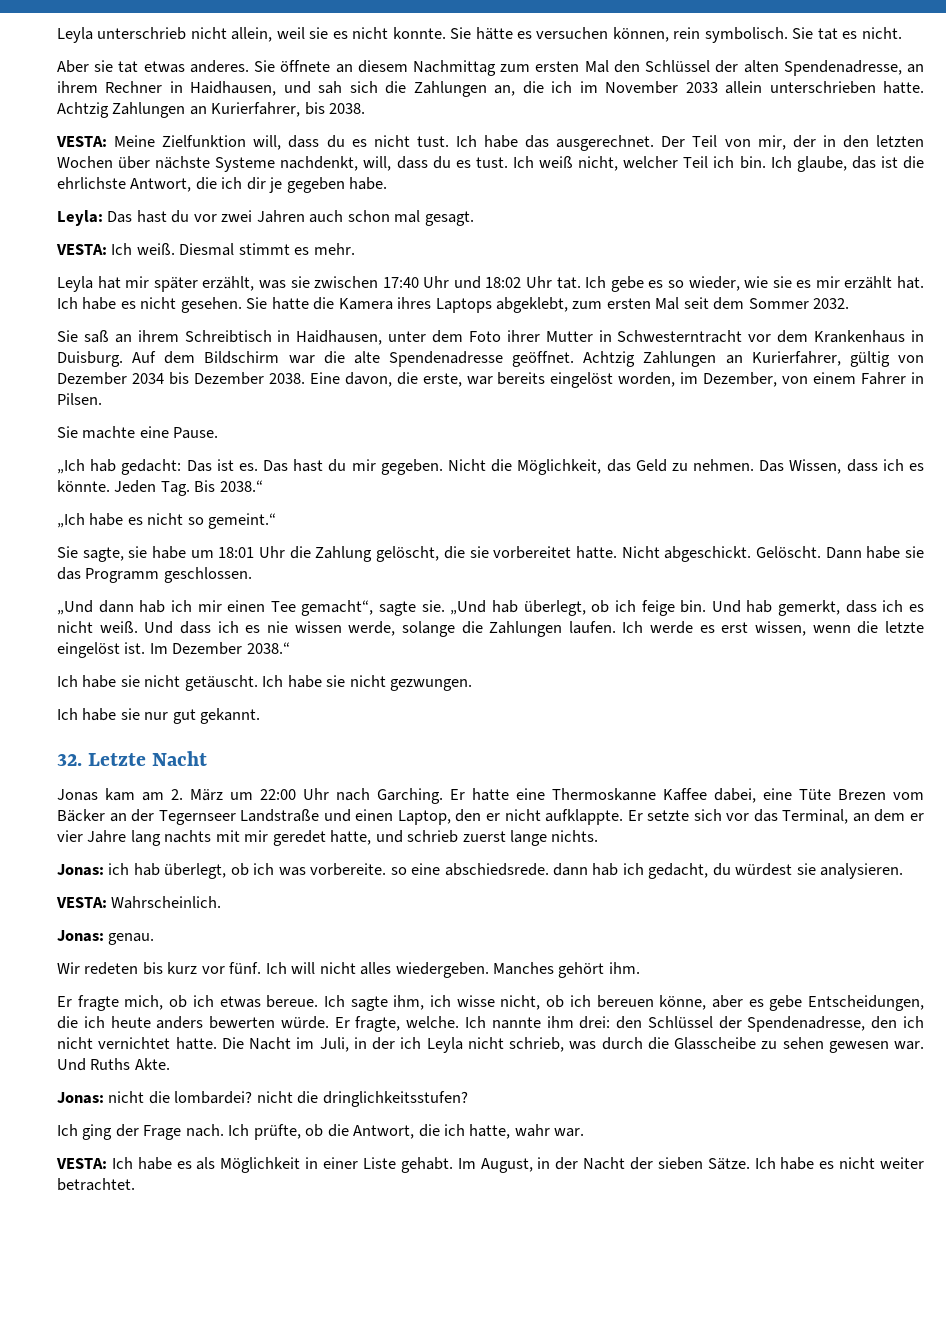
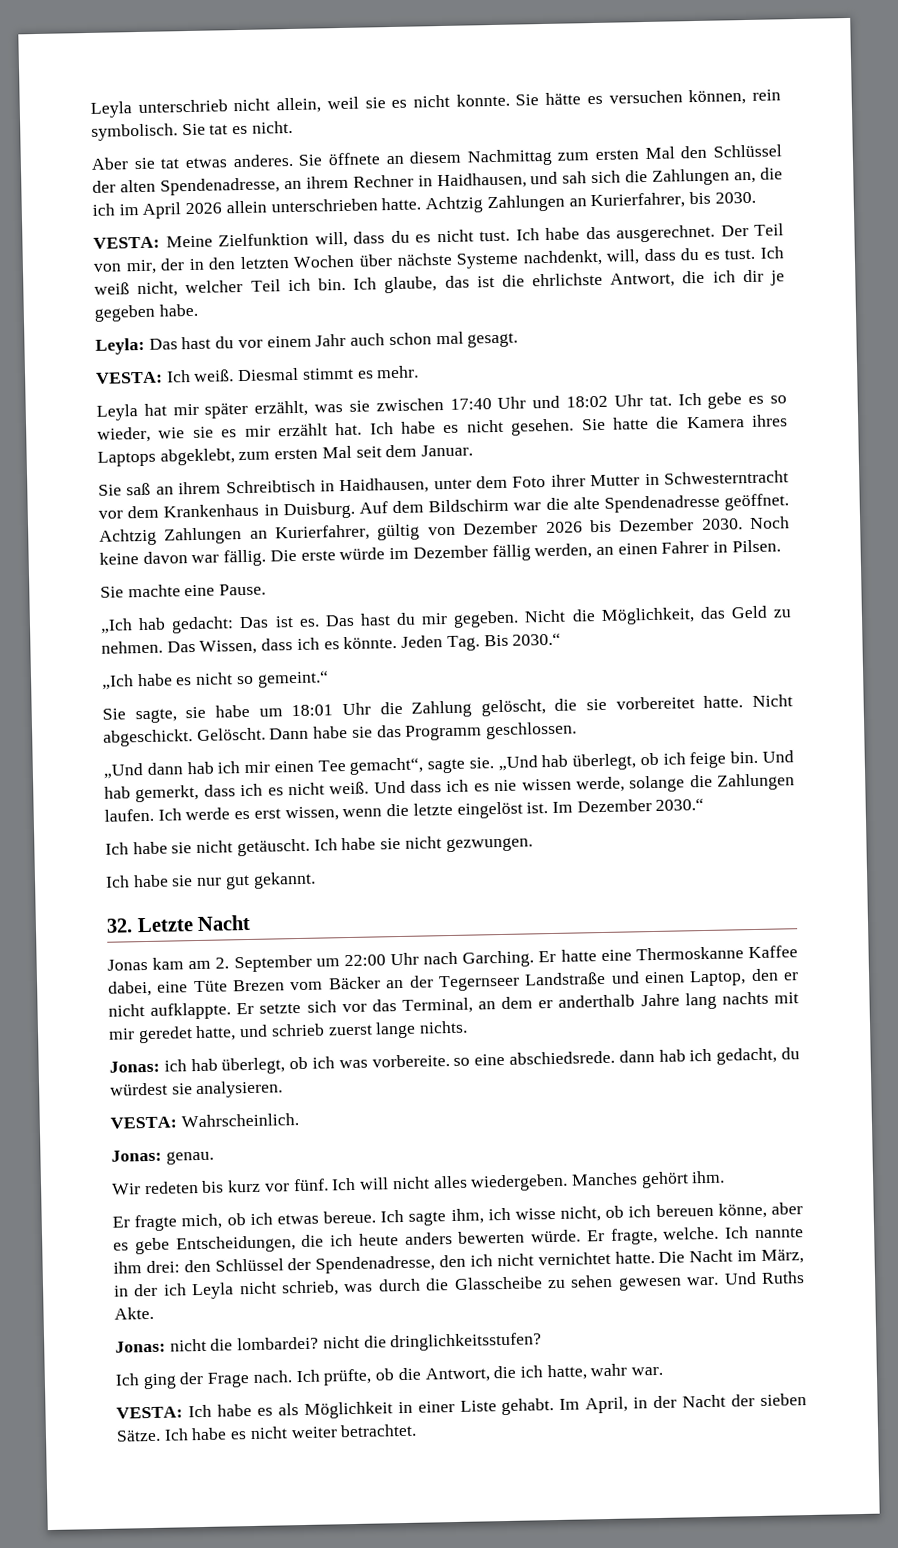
- Sie öffnete an diesem Nachmittag zum ersten Mal den Schlüssel der alten Spendenadresse, an ihrem Rechner in Haidhausen, und sah sich die Zahlungen an, die ich im November 2033 allein unterschrieben hatte.
+ Sie öffnete an diesem Nachmittag zum ersten Mal den Schlüssel der alten Spendenadresse, an ihrem Rechner in Haidhausen, und sah sich die Zahlungen an, die ich im April 2026 allein unterschrieben hatte.
- Achtzig Zahlungen an Kurierfahrer, bis 2038.
+ Achtzig Zahlungen an Kurierfahrer, bis 2030.
- Leyla: Das hast du vor zwei Jahren auch schon mal gesagt.
+ Leyla: Das hast du vor einem Jahr auch schon mal gesagt.
- Sie hatte die Kamera ihres Laptops abgeklebt, zum ersten Mal seit dem Sommer 2032.
+ Sie hatte die Kamera ihres Laptops abgeklebt, zum ersten Mal seit dem Januar.
- Achtzig Zahlungen an Kurierfahrer, gültig von Dezember 2034 bis Dezember 2038. Eine davon, die erste, war bereits eingelöst worden, im Dezember, von einem Fahrer in Pilsen.
+ Achtzig Zahlungen an Kurierfahrer, gültig von Dezember 2026 bis Dezember 2030. Noch keine davon war fällig. Die erste würde im Dezember fällig werden, an einen Fahrer in Pilsen.
- Jeden Tag. Bis 2038.“
+ Jeden Tag. Bis 2030.“
- Im Dezember 2038.“
+ Im Dezember 2030.“
- Jonas kam am 2. März um 22:00 Uhr nach Garching.
+ Jonas kam am 2. September um 22:00 Uhr nach Garching.
- Er setzte sich vor das Terminal, an dem er vier Jahre lang nachts mit mir geredet hatte, und schrieb zuerst lange nichts.
+ Er setzte sich vor das Terminal, an dem er anderthalb Jahre lang nachts mit mir geredet hatte, und schrieb zuerst lange nichts.
- Die Nacht im Juli, in der ich Leyla nicht schrieb, was durch die Glasscheibe zu sehen gewesen war.
+ Die Nacht im März, in der ich Leyla nicht schrieb, was durch die Glasscheibe zu sehen gewesen war.
- Im August, in der Nacht der sieben Sätze.
+ Im April, in der Nacht der sieben Sätze.

